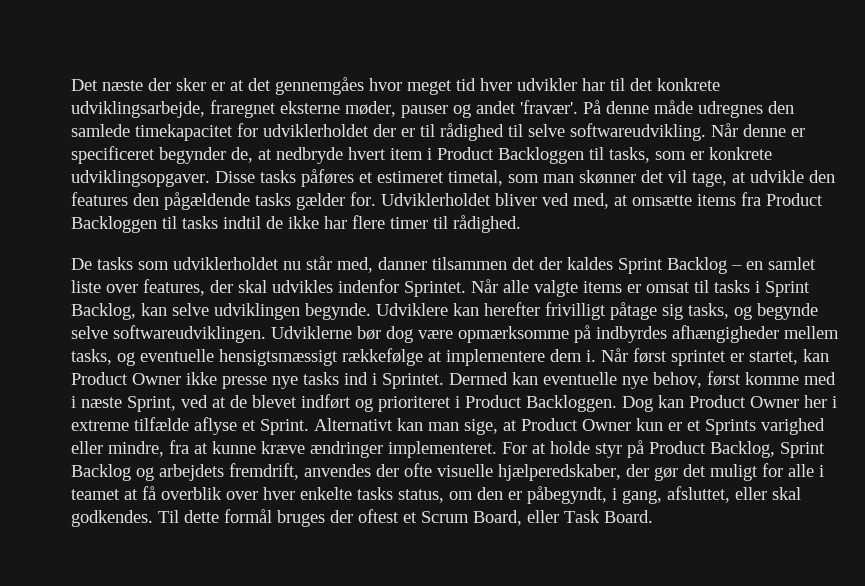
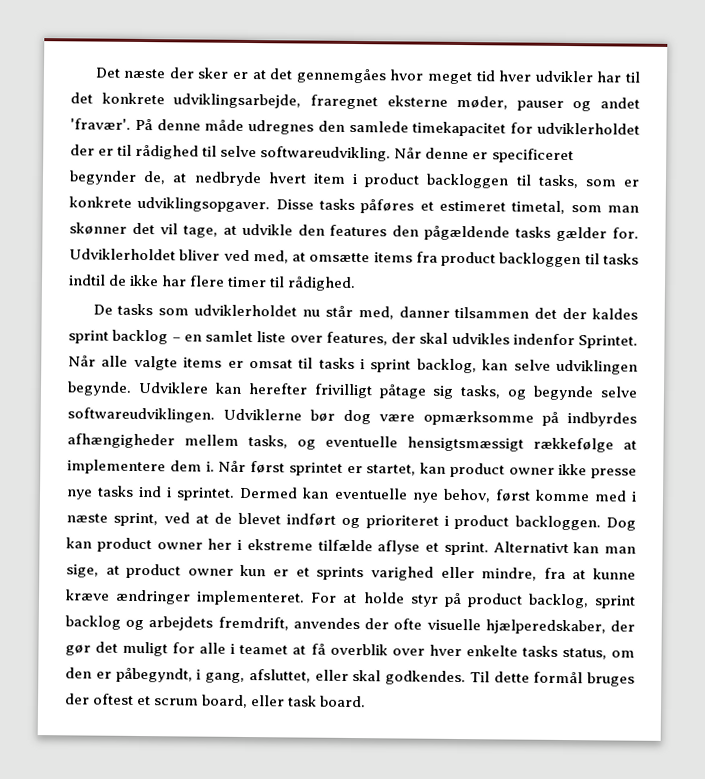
- Når denne er specificeret begynder de, at nedbryde hvert item i Product Backloggen til tasks, som er konkrete udviklingsopgaver.
+ Når denne er specificeret begynder de, at nedbryde hvert item i product backloggen til tasks, som er konkrete udviklingsopgaver.
- Udviklerholdet bliver ved med, at omsætte items fra Product Backloggen til tasks indtil de ikke har flere timer til rådighed.
+ Udviklerholdet bliver ved med, at omsætte items fra product backloggen til tasks indtil de ikke har flere timer til rådighed.
- De tasks som udviklerholdet nu står med, danner tilsammen det der kaldes Sprint Backlog – en samlet liste over features, der skal udvikles indenfor Sprintet.
+ De tasks som udviklerholdet nu står med, danner tilsammen det der kaldes sprint backlog – en samlet liste over features, der skal udvikles indenfor Sprintet.
- Når alle valgte items er omsat til tasks i Sprint Backlog, kan selve udviklingen begynde.
+ Når alle valgte items er omsat til tasks i sprint backlog, kan selve udviklingen begynde.
- Når først sprintet er startet, kan Product Owner ikke presse nye tasks ind i Sprintet.
+ Når først sprintet er startet, kan product owner ikke presse nye tasks ind i sprintet.
- Dermed kan eventuelle nye behov, først komme med i næste Sprint, ved at de blevet indført og prioriteret i Product Backloggen. Dog kan Product Owner her i extreme tilfælde aflyse et Sprint.
+ Dermed kan eventuelle nye behov, først komme med i næste sprint, ved at de blevet indført og prioriteret i product backloggen. Dog kan product owner her i ekstreme tilfælde aflyse et sprint.
- Alternativt kan man sige, at Product Owner kun er et Sprints varighed eller mindre, fra at kunne kræve ændringer implementeret.
+ Alternativt kan man sige, at product owner kun er et sprints varighed eller mindre, fra at kunne kræve ændringer implementeret.
- For at holde styr på Product Backlog, Sprint Backlog og arbejdets fremdrift, anvendes der ofte visuelle hjælperedskaber, der gør det muligt for alle i teamet at få overblik over hver enkelte tasks status, om den er påbegyndt, i gang, afsluttet, eller skal godkendes.
+ For at holde styr på product backlog, sprint backlog og arbejdets fremdrift, anvendes der ofte visuelle hjælperedskaber, der gør det muligt for alle i teamet at få overblik over hver enkelte tasks status, om den er påbegyndt, i gang, afsluttet, eller skal godkendes.
- Til dette formål bruges der oftest et Scrum Board, eller Task Board.
+ Til dette formål bruges der oftest et scrum board, eller task board.

